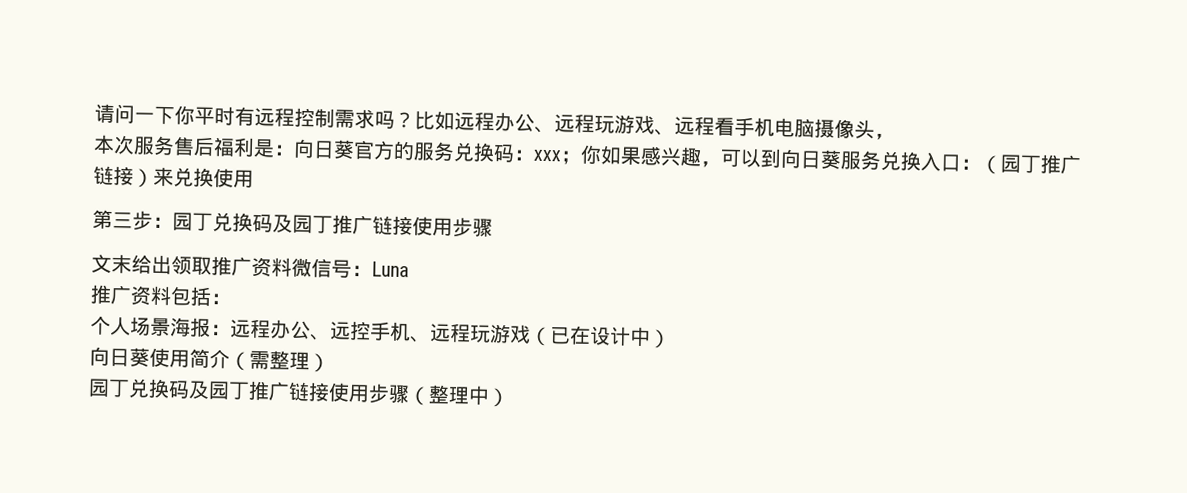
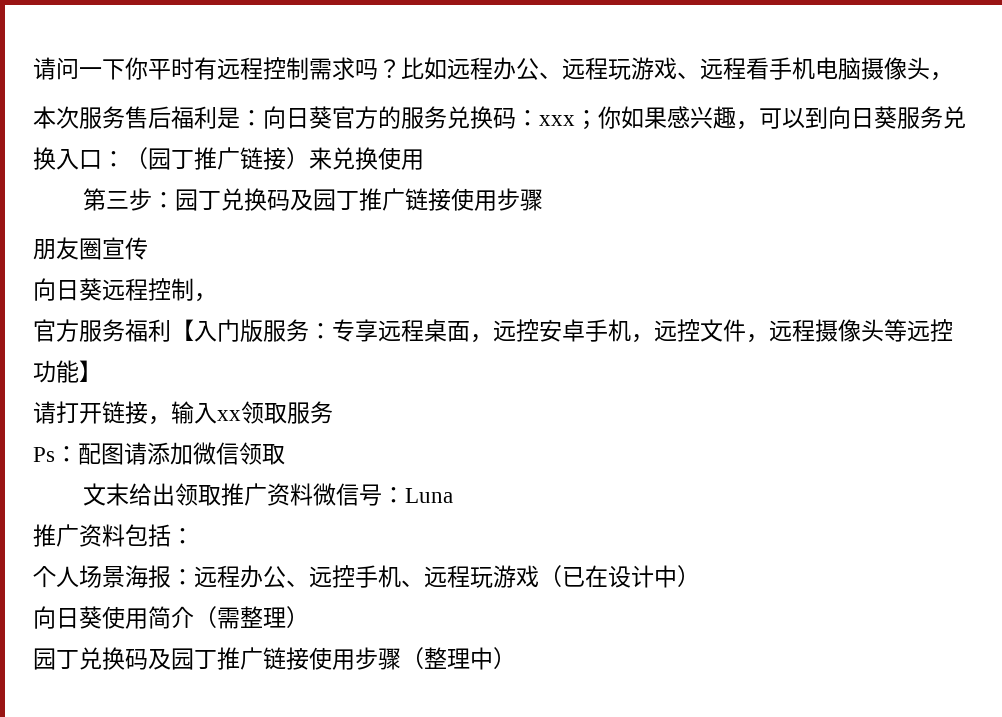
+ 朋友圈宣传
+ 向日葵远程控制，
+ 官方服务福利【入门版服务：专享远程桌面，远控安卓手机，远控文件，远程摄像头等远控功能】
+ 请打开链接，输入xx领取服务
+ Ps：配图请添加微信领取

